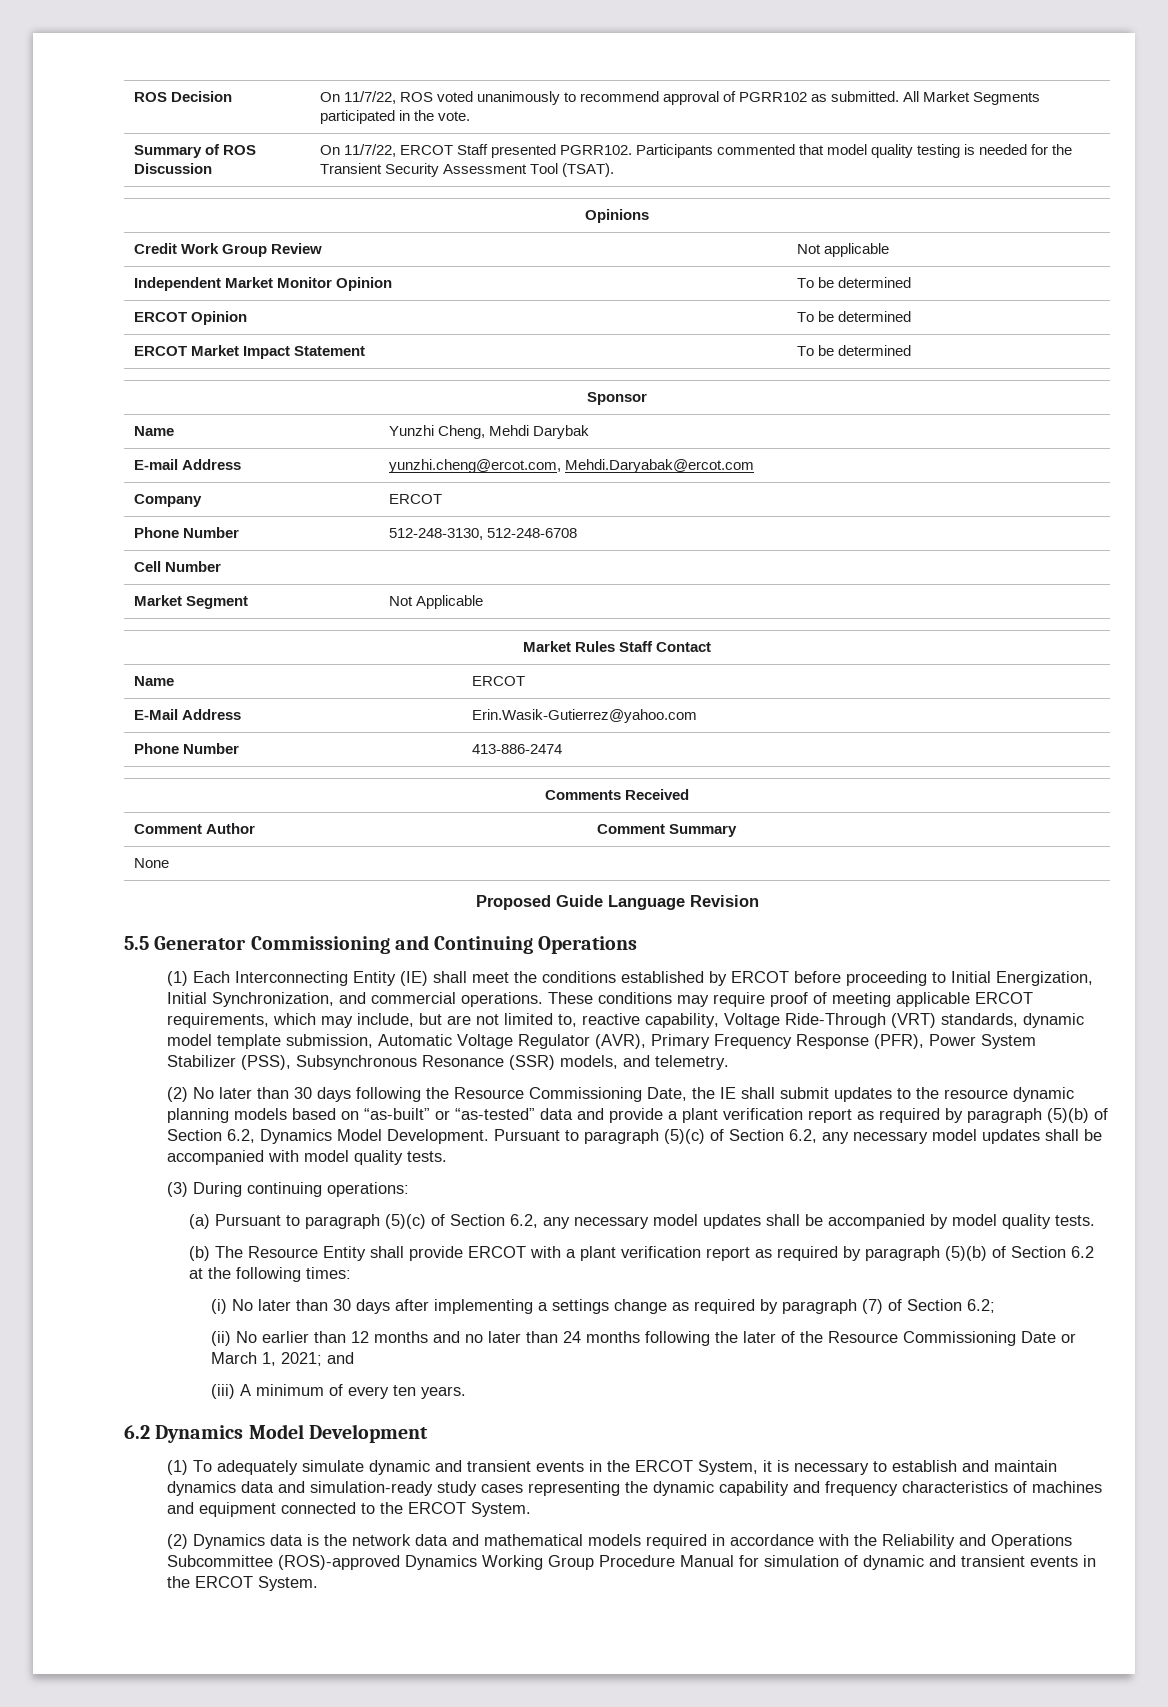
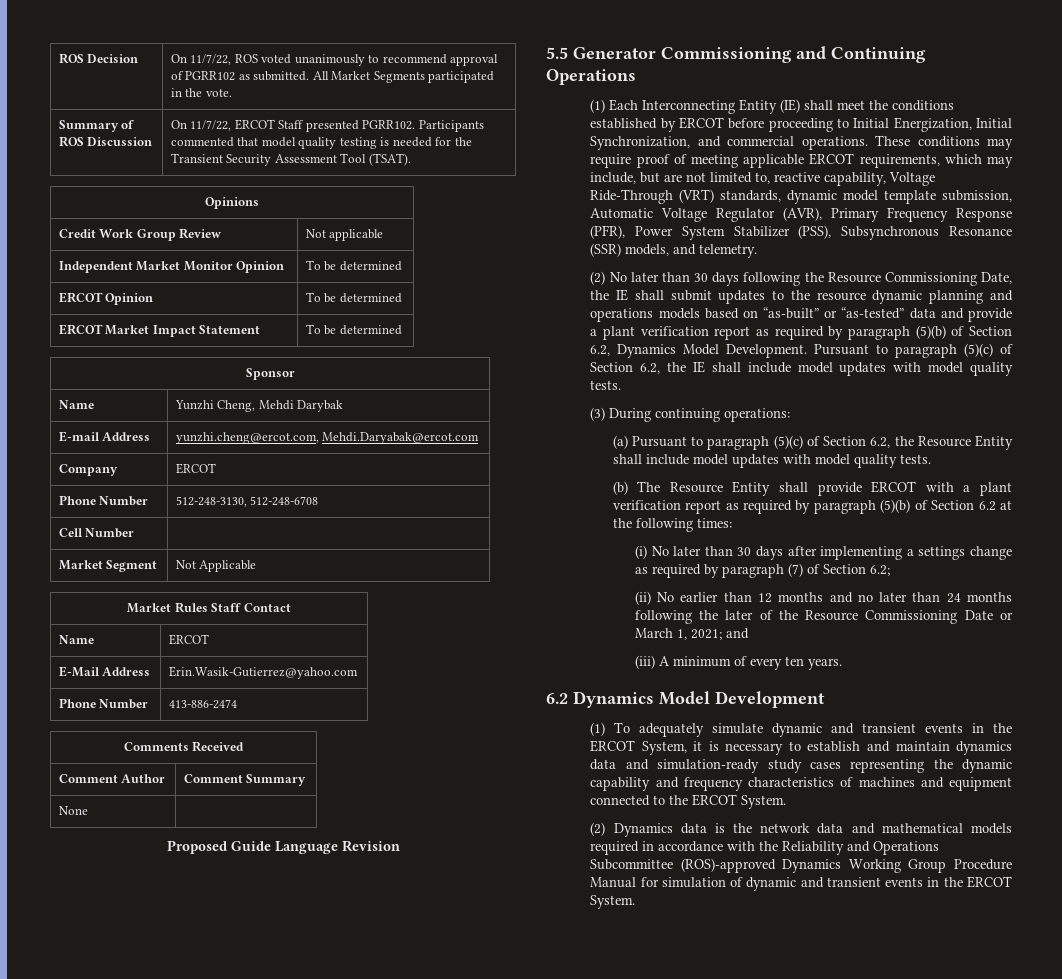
- (2) No later than 30 days following the Resource Commissioning Date, the IE shall submit updates to the resource dynamic planning models based on “as-built” or “as-tested” data and provide a plant verification report as required by paragraph (5)(b) of Section 6.2, Dynamics Model Development.
+ (2) No later than 30 days following the Resource Commissioning Date, the IE shall submit updates to the resource dynamic planning and operations models based on “as-built” or “as-tested” data and provide a plant verification report as required by paragraph (5)(b) of Section 6.2, Dynamics Model Development.
- Pursuant to paragraph (5)(c) of Section 6.2, any necessary model updates shall be accompanied with model quality tests.
+ Pursuant to paragraph (5)(c) of Section 6.2, the IE shall include model updates with model quality tests.
- (a) Pursuant to paragraph (5)(c) of Section 6.2, any necessary model updates shall be accompanied by model quality tests.
+ (a) Pursuant to paragraph (5)(c) of Section 6.2, the Resource Entity shall include model updates with model quality tests.

